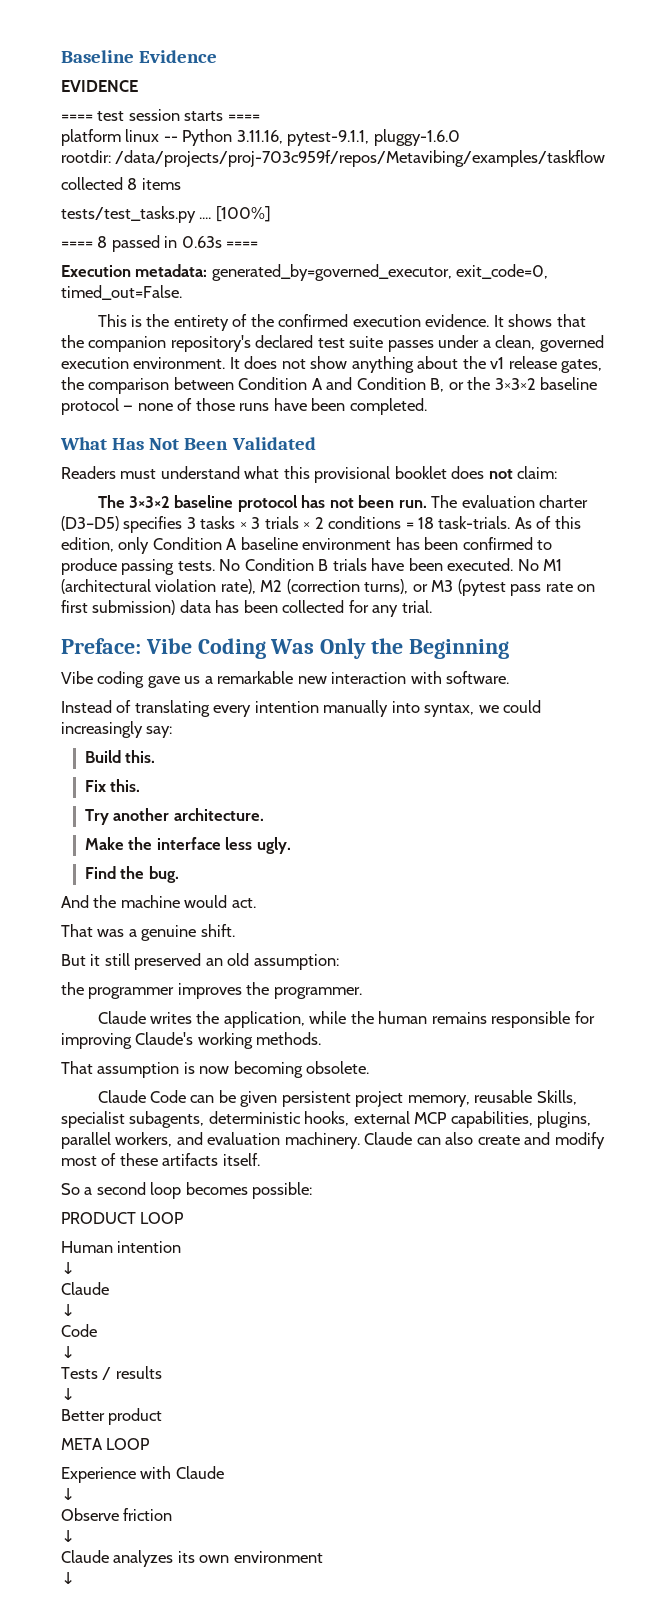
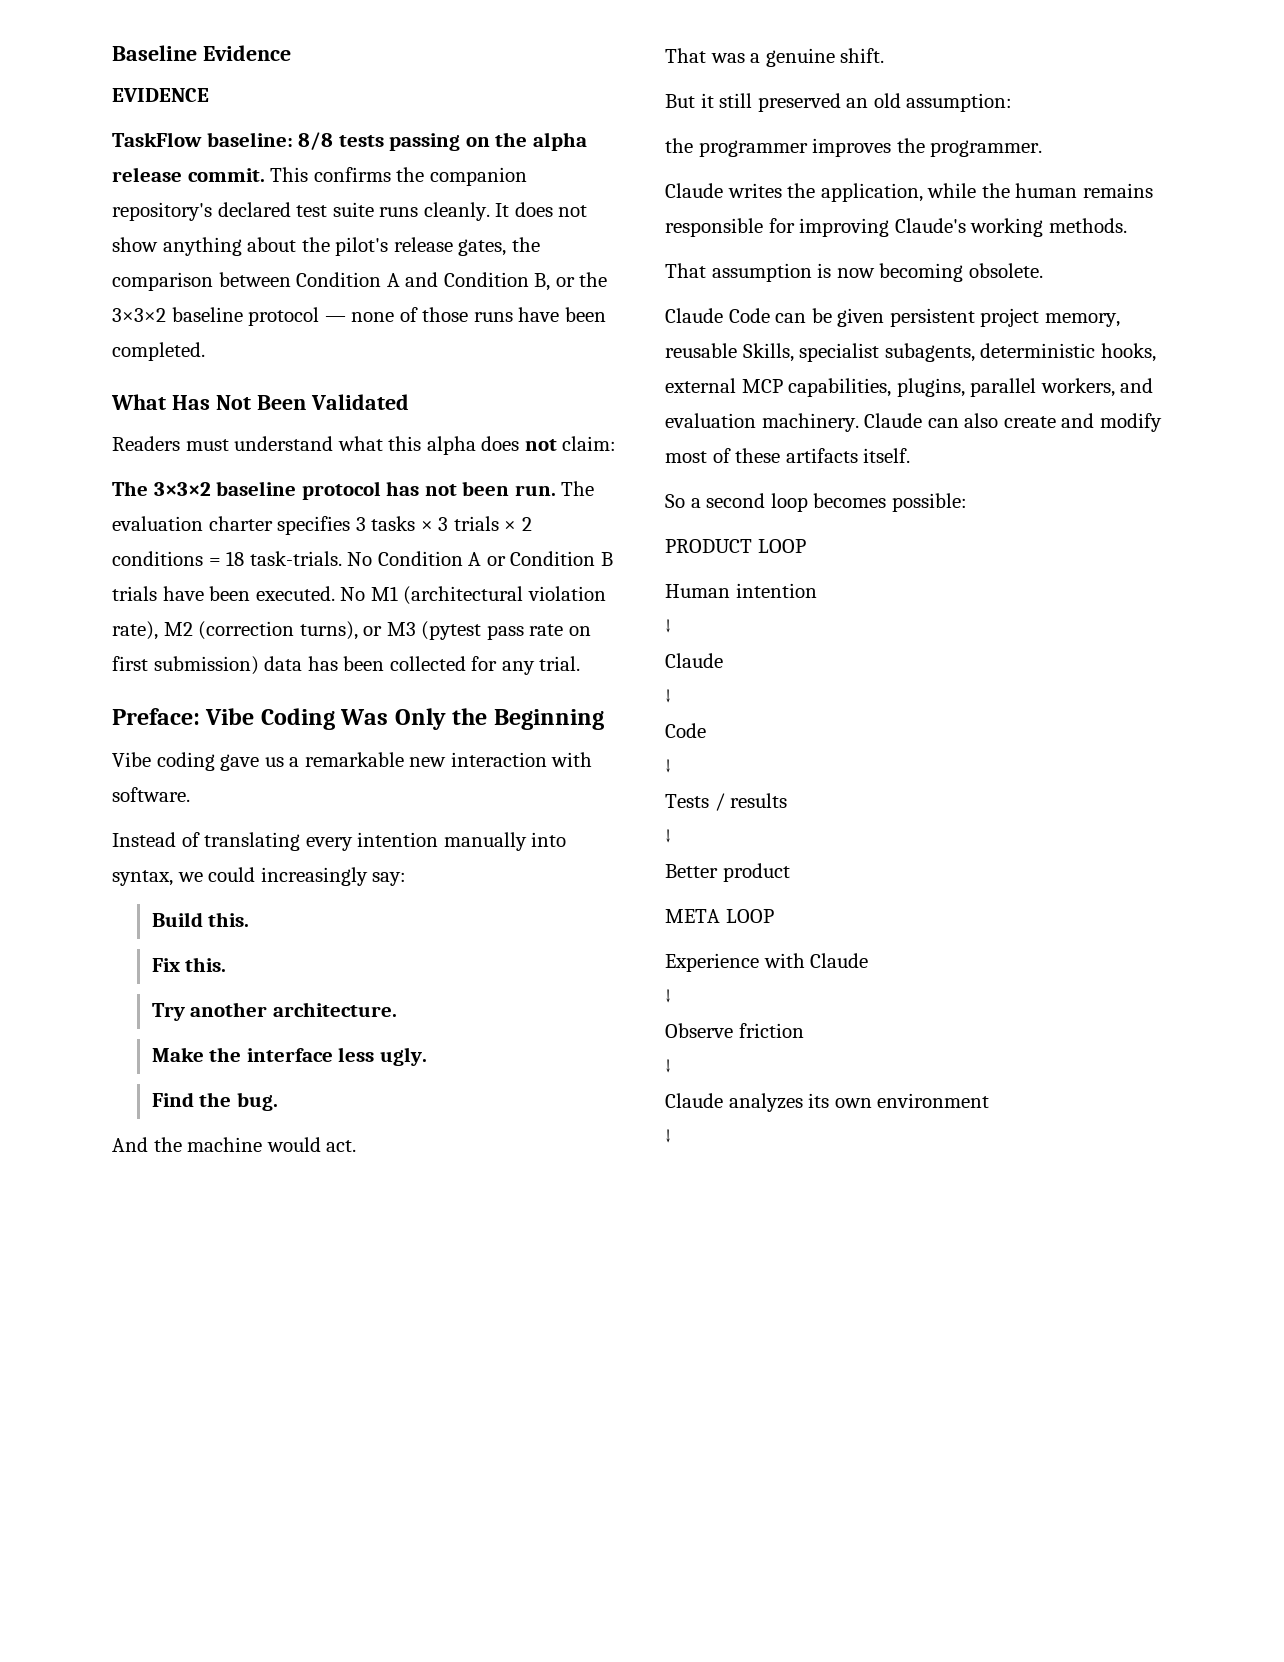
- ==== test session starts ====
- platform linux -- Python 3.11.16, pytest-9.1.1, pluggy-1.6.0
- rootdir: /data/projects/proj-703c959f/repos/Metavibing/examples/taskflow
- collected 8 items
- tests/test_tasks.py .... [100%]
- ==== 8 passed in 0.63s ====
- Execution metadata: generated_by=governed_executor, exit_code=0, timed_out=False.
- This is the entirety of the confirmed execution evidence. It shows that the companion repository's declared test suite passes under a clean, governed execution environment.
+ TaskFlow baseline: 8/8 tests passing on the alpha release commit. This confirms the companion repository's declared test suite runs cleanly.
- It does not show anything about the v1 release gates, the comparison between Condition A and Condition B, or the 3×3×2 baseline protocol — none of those runs have been completed.
+ It does not show anything about the pilot's release gates, the comparison between Condition A and Condition B, or the 3×3×2 baseline protocol — none of those runs have been completed.
- Readers must understand what this provisional booklet does not claim:
+ Readers must understand what this alpha does not claim:
- The evaluation charter (D3–D5) specifies 3 tasks × 3 trials × 2 conditions = 18 task-trials.
+ The evaluation charter specifies 3 tasks × 3 trials × 2 conditions = 18 task-trials.
- As of this edition, only Condition A baseline environment has been confirmed to produce passing tests. No Condition B trials have been executed.
+ No Condition A or Condition B trials have been executed.

